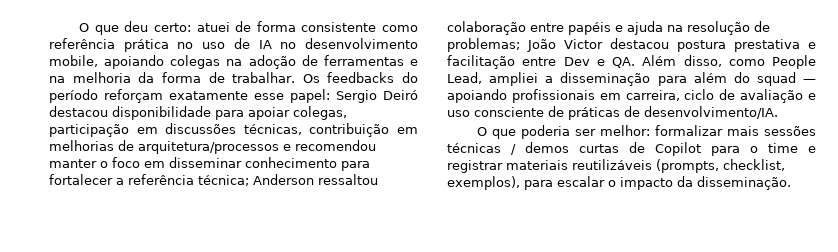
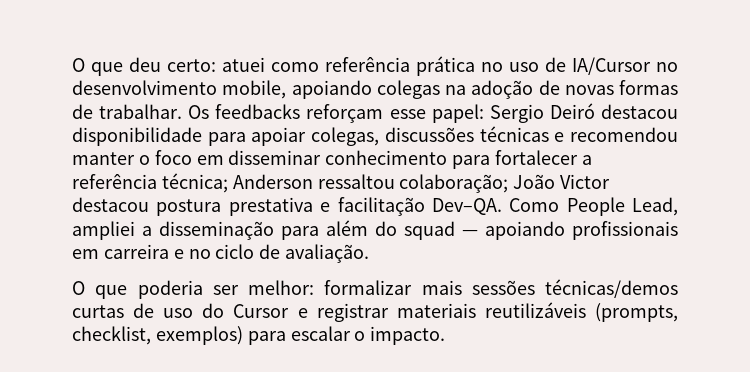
- atuei de forma consistente como referência prática no uso de IA no desenvolvimento mobile, apoiando colegas na adoção de ferramentas e na melhoria da forma de trabalhar. Os feedbacks do período reforçam exatamente esse papel:
+ atuei como referência prática no uso de IA/Cursor no desenvolvimento mobile, apoiando colegas na adoção de novas formas de trabalhar. Os feedbacks reforçam esse papel:
- Sergio Deiró destacou disponibilidade para apoiar colegas, participação em discussões técnicas, contribuição em melhorias de arquitetura/processos e recomendou manter o foco em disseminar conhecimento para fortalecer a referência técnica;
+ Sergio Deiró destacou disponibilidade para apoiar colegas, discussões técnicas e recomendou manter o foco em disseminar conhecimento para fortalecer a referência técnica;
- Anderson ressaltou colaboração entre papéis e ajuda na resolução de problemas;
+ Anderson ressaltou colaboração;
- João Victor destacou postura prestativa e facilitação entre Dev e QA. Além disso, como People Lead, ampliei a disseminação para além do squad — apoiando profissionais em carreira, ciclo de avaliação e uso consciente de práticas de desenvolvimento/IA.
+ João Victor destacou postura prestativa e facilitação Dev–QA. Como People Lead, ampliei a disseminação para além do squad — apoiando profissionais em carreira e no ciclo de avaliação.
- O que poderia ser melhor: formalizar mais sessões técnicas / demos curtas de Copilot para o time e registrar materiais reutilizáveis (prompts, checklist, exemplos), para escalar o impacto da disseminação.
+ O que poderia ser melhor: formalizar mais sessões técnicas/demos curtas de uso do Cursor e registrar materiais reutilizáveis (prompts, checklist, exemplos) para escalar o impacto.

